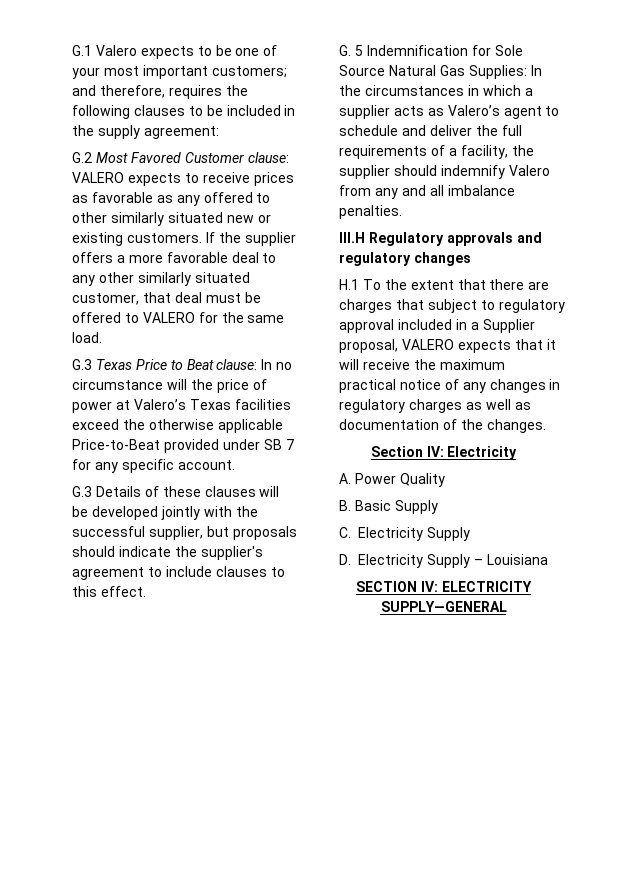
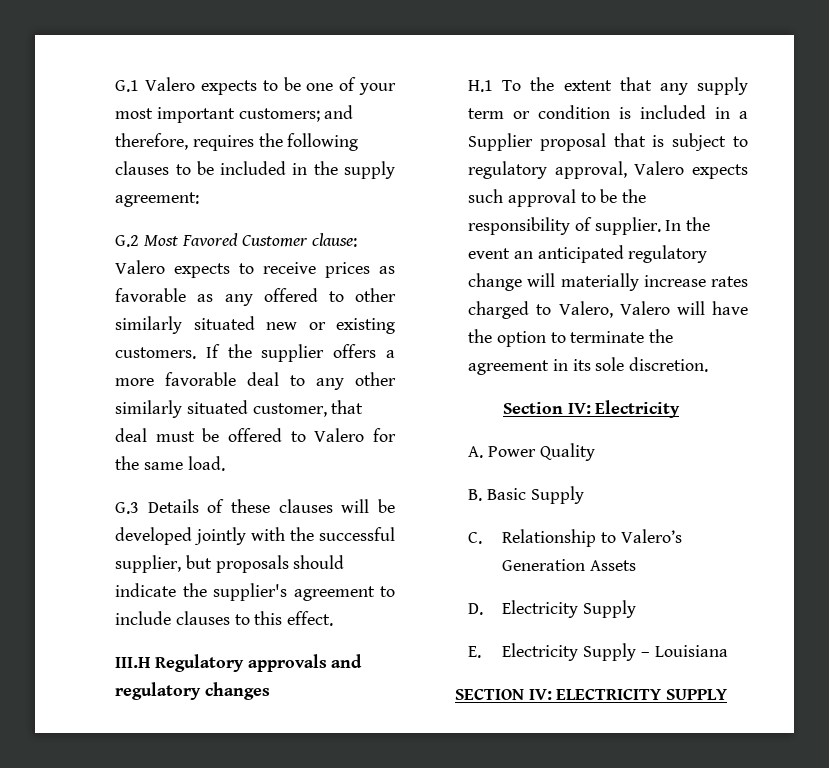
- G.2 Most Favored Customer clause: VALERO expects to receive prices as favorable as any offered to other similarly situated new or existing customers.
+ G.2 Most Favored Customer clause: Valero expects to receive prices as favorable as any offered to other similarly situated new or existing customers.
- If the supplier offers a more favorable deal to any other similarly situated customer, that deal must be offered to VALERO for the same load.
+ If the supplier offers a more favorable deal to any other similarly situated customer, that deal must be offered to Valero for the same load.
- G.3 Texas Price to Beat clause: In no circumstance will the price of power at Valero’s Texas facilities exceed the otherwise applicable Price-to-Beat provided under SB 7 for any specific account.
- G. 5 Indemnification for Sole Source Natural Gas Supplies: In the circumstances in which a supplier acts as Valero’s agent to schedule and deliver the full requirements of a facility, the supplier should indemnify Valero from any and all imbalance penalties.
- H.1 To the extent that there are charges that subject to regulatory approval included in a Supplier proposal, VALERO expects that it will receive the maximum practical notice of any changes in regulatory charges as well as documentation of the changes.
+ H.1 To the extent that any supply term or condition is included in a Supplier proposal that is subject to regulatory approval, Valero expects such approval to be the responsibility of supplier. In the event an anticipated regulatory change will materially increase rates charged to Valero, Valero will have the option to terminate the agreement in its sole discretion.
- C. Electricity Supply
+ C. Relationship to Valero’s Generation Assets
+ D. Electricity Supply
- D. Electricity Supply – Louisiana
+ E. Electricity Supply – Louisiana
- SECTION IV: ELECTRICITY SUPPLY—GENERAL
+ SECTION IV: ELECTRICITY SUPPLY

